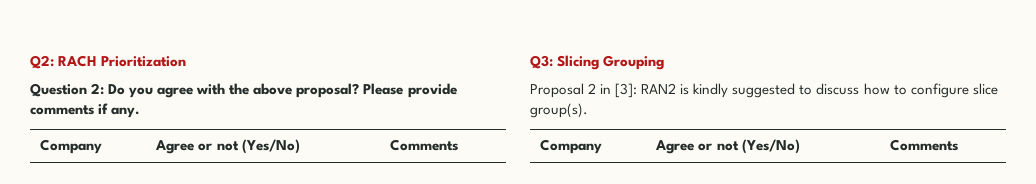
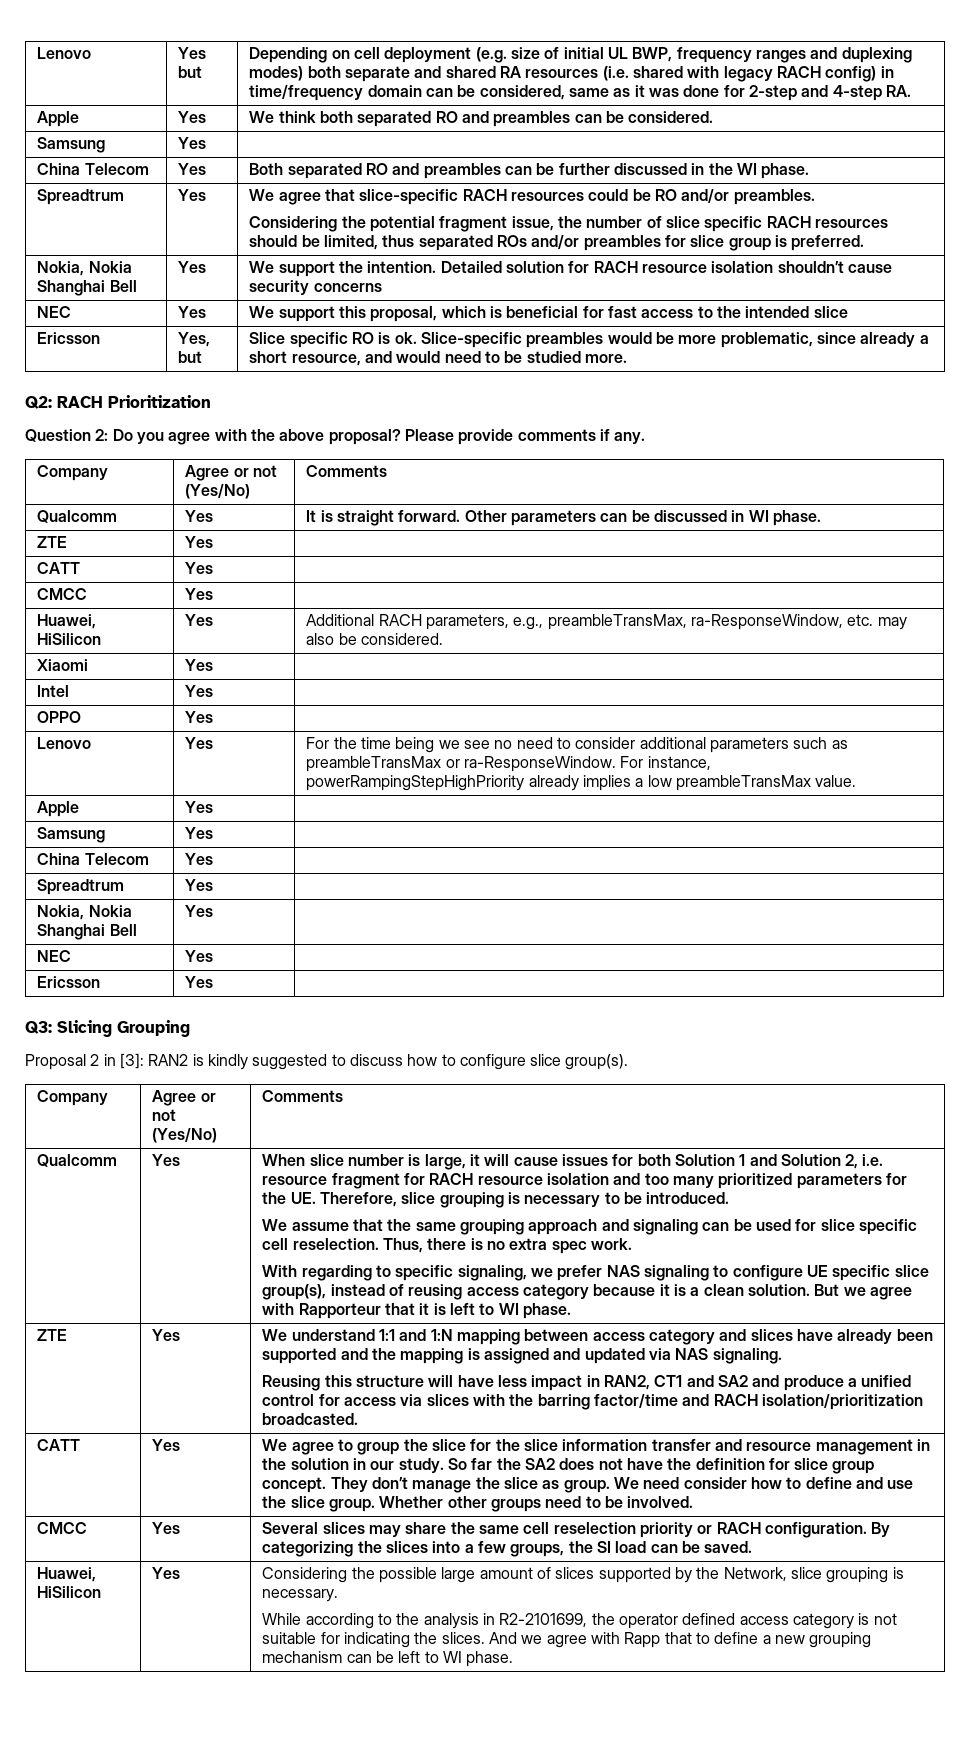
+ Lenovo | Yes but | Depending on cell deployment (e.g. size of initial UL BWP, frequency ranges and duplexing modes) both separate and shared RA resources (i.e. shared with legacy RACH config) in time/frequency domain can be considered, same as it was done for 2-step and 4-step RA.
+ Apple | Yes | We think both separated RO and preambles can be considered.
+ Samsung | Yes |
+ China Telecom | Yes | Both separated RO and preambles can be further discussed in the WI phase.
+ Spreadtrum | Yes | We agree that slice-specific RACH resources could be RO and/or preambles.
+ Considering the potential fragment issue, the number of slice specific RACH resources should be limited, thus separated ROs and/or preambles for slice group is preferred.
+ Nokia, Nokia Shanghai Bell | Yes | We support the intention. Detailed solution for RACH resource isolation shouldn’t cause security concerns
+ NEC | Yes | We support this proposal, which is beneficial for fast access to the intended slice
+ Ericsson | Yes, but | Slice specific RO is ok. Slice-specific preambles would be more problematic, since already a short resource, and would need to be studied more.
+ Qualcomm | Yes | It is straight forward. Other parameters can be discussed in WI phase.
+ ZTE | Yes |
+ CATT | Yes |
+ CMCC | Yes |
+ Huawei, HiSilicon | Yes | Additional RACH parameters, e.g., preambleTransMax, ra-ResponseWindow, etc. may also be considered.
+ Xiaomi | Yes |
+ Intel | Yes |
+ OPPO | Yes |
+ Lenovo | Yes | For the time being we see no need to consider additional parameters such as preambleTransMax or ra-ResponseWindow. For instance, powerRampingStepHighPriority already implies a low preambleTransMax value.
+ Apple | Yes |
+ Samsung | Yes |
+ China Telecom | Yes |
+ Spreadtrum | Yes |
+ Nokia, Nokia Shanghai Bell | Yes |
+ NEC | Yes |
+ Ericsson | Yes |
+ Qualcomm | Yes | When slice number is large, it will cause issues for both Solution 1 and Solution 2, i.e. resource fragment for RACH resource isolation and too many prioritized parameters for the UE. Therefore, slice grouping is necessary to be introduced.
+ We assume that the same grouping approach and signaling can be used for slice specific cell reselection. Thus, there is no extra spec work.
+ With regarding to specific signaling, we prefer NAS signaling to configure UE specific slice group(s), instead of reusing access category because it is a clean solution. But we agree with Rapporteur that it is left to WI phase.
+ ZTE | Yes | We understand 1:1 and 1:N mapping between access category and slices have already been supported and the mapping is assigned and updated via NAS signaling.
+ Reusing this structure will have less impact in RAN2, CT1 and SA2 and produce a unified control for access via slices with the barring factor/time and RACH isolation/prioritization broadcasted.
+ CATT | Yes | We agree to group the slice for the slice information transfer and resource management in the solution in our study. So far the SA2 does not have the definition for slice group concept. They don’t manage the slice as group. We need consider how to define and use the slice group. Whether other groups need to be involved.
+ CMCC | Yes | Several slices may share the same cell reselection priority or RACH configuration. By categorizing the slices into a few groups, the SI load can be saved.
+ Huawei, HiSilicon | Yes | Considering the possible large amount of slices supported by the Network, slice grouping is necessary.
+ While according to the analysis in R2-2101699, the operator defined access category is not suitable for indicating the slices. And we agree with Rapp that to define a new grouping mechanism can be left to WI phase.

